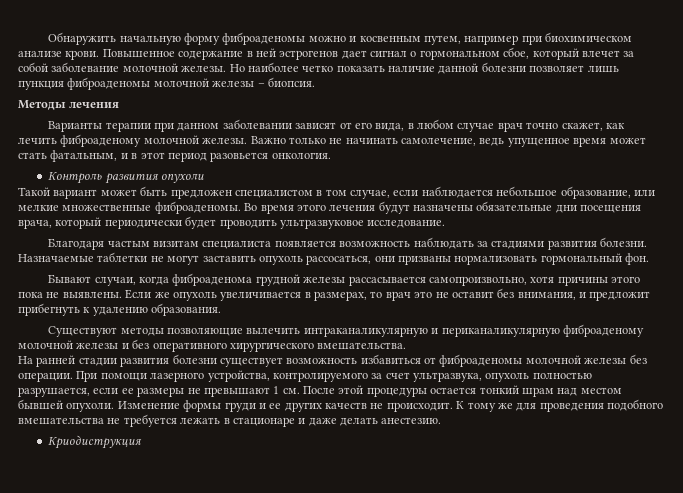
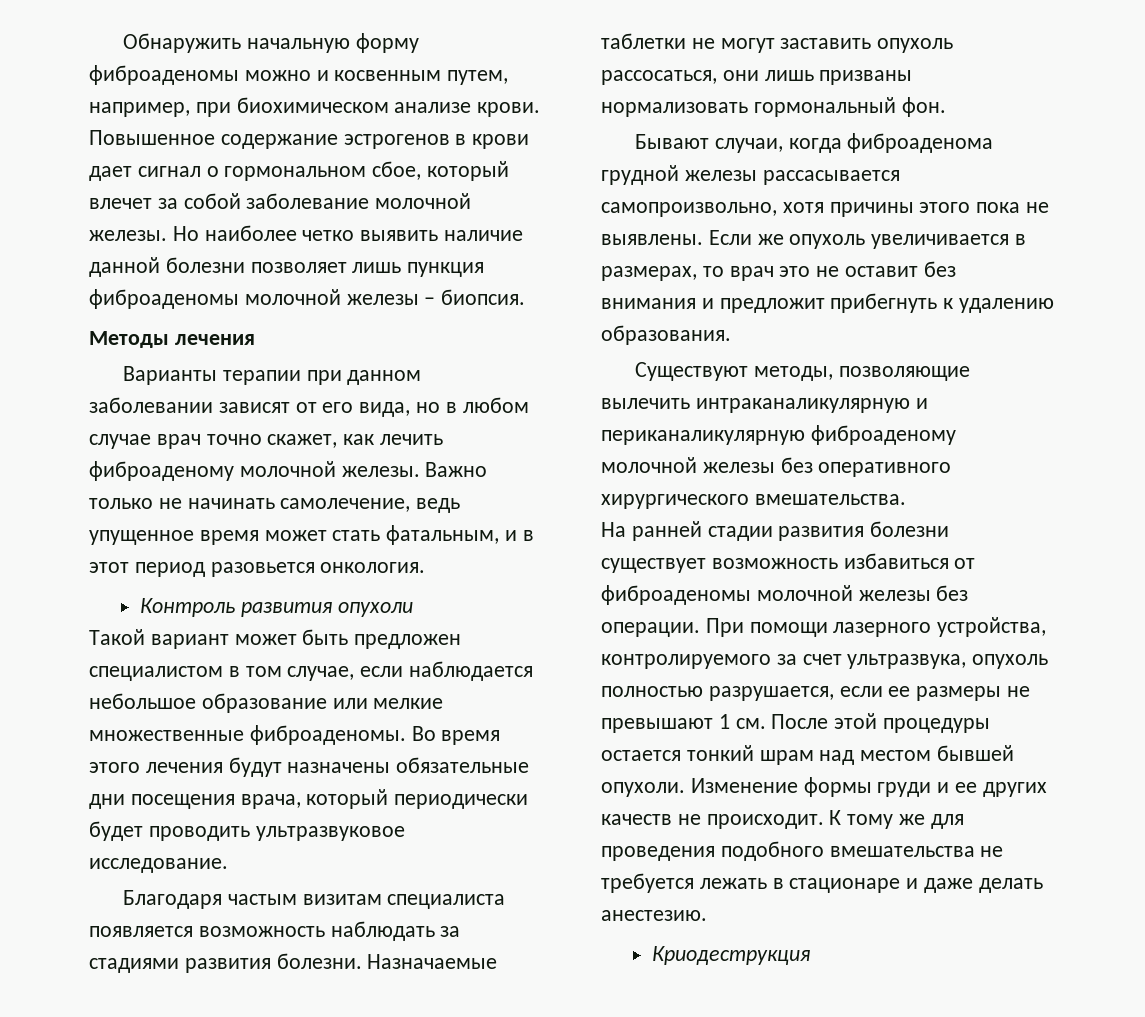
- Обнаружить начальную форму фиброаденомы можно и косвенным путем, например при биохимическом анализе крови.
+ Обнаружить начальную форму фиброаденомы можно и косвенным путем, например, при биохимическом анализе крови.
- Повышенное содержание в ней эстрогенов дает сигнал о гормональном сбое, который влечет за собой заболевание молочной железы.
+ Повышенное содержание эстрогенов в крови дает сигнал о гормональном сбое, который влечет за собой заболевание молочной железы.
- Но наиболее четко показать наличие данной болезни позволяет лишь пункция фиброаденомы молочной железы – биопсия.
+ Но наиболее четко выявить наличие данной болезни позволяет лишь пункция фиброаденомы молочной железы – биопсия.
- Варианты терапии при данном заболевании зависят от его вида, в любом случае врач точно скажет, как лечить фиброаденому молочной железы.
+ Варианты терапии при данном заболевании зависят от его вида, но в любом случае врач точно скажет, как лечить фиброаденому молочной железы.
- Такой вариант может быть предложен специалистом в том случае, если наблюдается небольшое образование, или мелкие множественные фиброаденомы.
+ Такой вариант может быть предложен специалистом в том случае, если наблюдается небольшое образование или мелкие множественные фиброаденомы.
- Назначаемые таблетки не могут заставить опухоль рассосаться, они призваны нормализовать гормональный фон.
+ Назначаемые таблетки не могут заставить опухоль рассосаться, они лишь призваны нормализовать гормональный фон.
- Если же опухоль увеличивается в размерах, то врач это не оставит без внимания, и предложит прибегнуть к удалению образования.
+ Если же опухоль увеличивается в размерах, то врач это не оставит без внимания и предложит прибегнуть к удалению образования.
- Существуют методы позволяющие вылечить интраканаликулярную и периканаликулярную фиброаденому молочной железы и без оперативного хирургического вмешательства.
+ Существуют методы, позволяющие вылечить интраканаликулярную и периканаликулярную фиброаденому молочной железы без оперативного хирургического вмешательства.
- Криодиструкция
+ Криодеструкция

